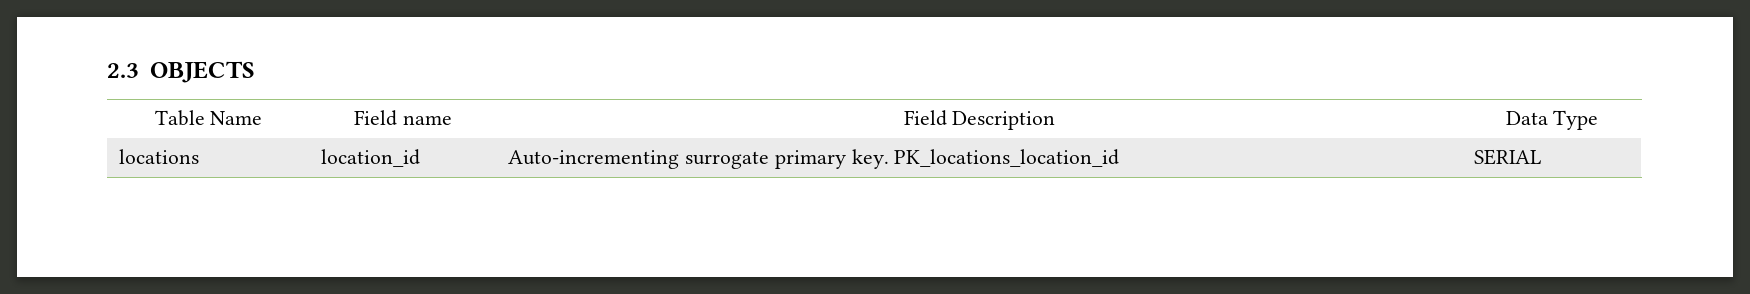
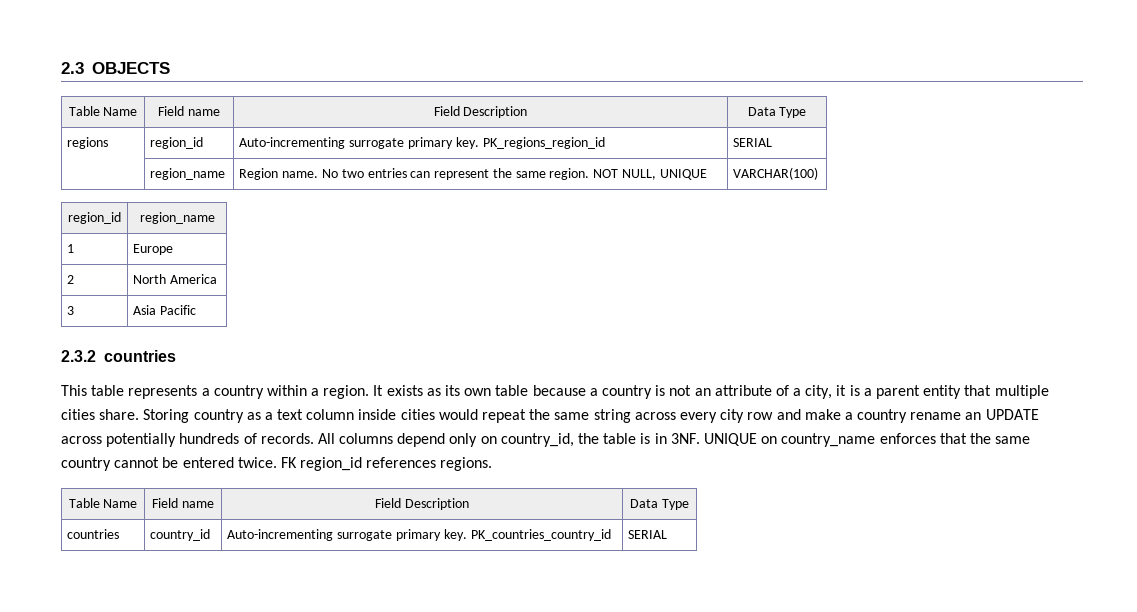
- locations | location_id | Auto-incrementing surrogate primary key. PK_locations_location_id | SERIAL
+ regions | region_id | Auto-incrementing surrogate primary key. PK_regions_region_id | SERIAL
+ | region_name | Region name. No two entries can represent the same region. NOT NULL, UNIQUE | VARCHAR(100)
+ region_id | region_name
+ 1 | Europe
+ 2 | North America
+ 3 | Asia Pacific
+ 2.3.2 countries
+ This table represents a country within a region. It exists as its own table because a country is not an attribute of a city, it is a parent entity that multiple cities share. Storing country as a text column inside cities would repeat the same string across every city row and make a country rename an UPDATE across potentially hundreds of records. All columns depend only on country_id, the table is in 3NF. UNIQUE on country_name enforces that the same country cannot be entered twice. FK region_id references regions.
+ Table Name | Field name | Field Description | Data Type
+ countries | country_id | Auto-incrementing surrogate primary key. PK_countries_country_id | SERIAL

